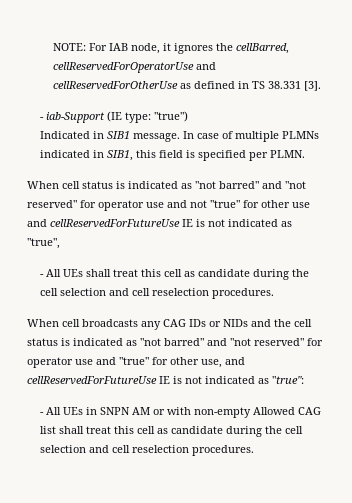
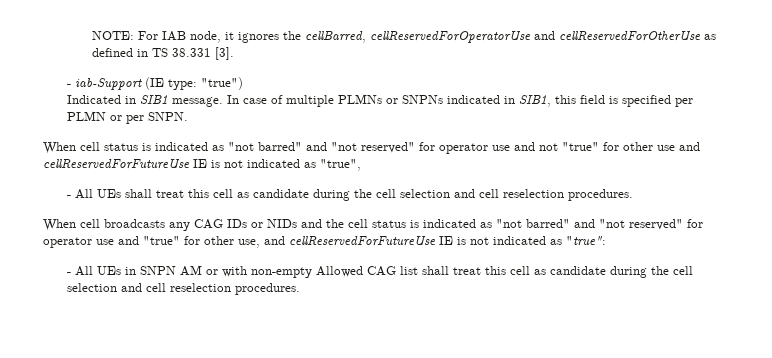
- In case of multiple PLMNs indicated in SIB1, this field is specified per PLMN.
+ In case of multiple PLMNs or SNPNs indicated in SIB1, this field is specified per PLMN or per SNPN.

